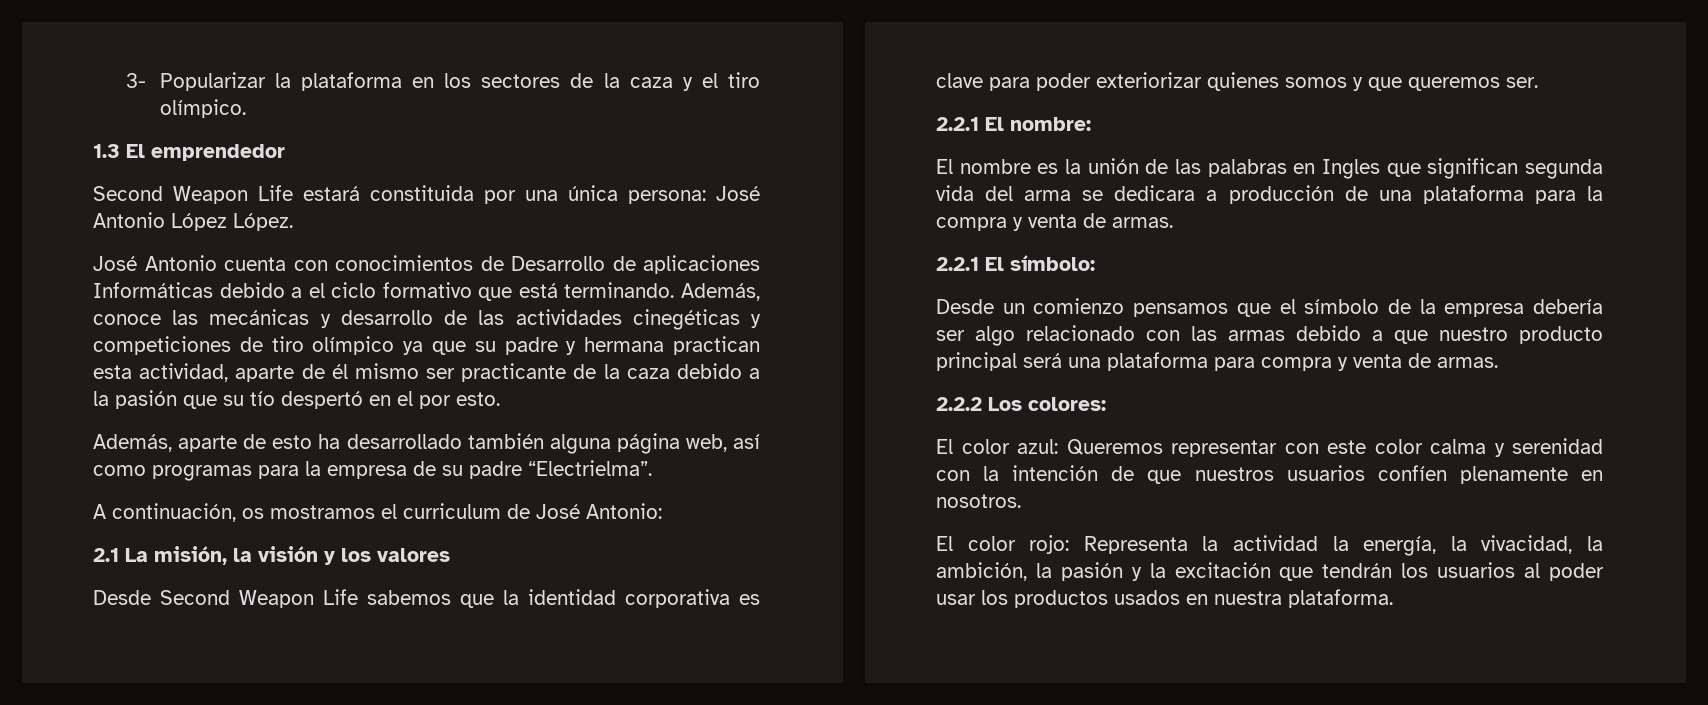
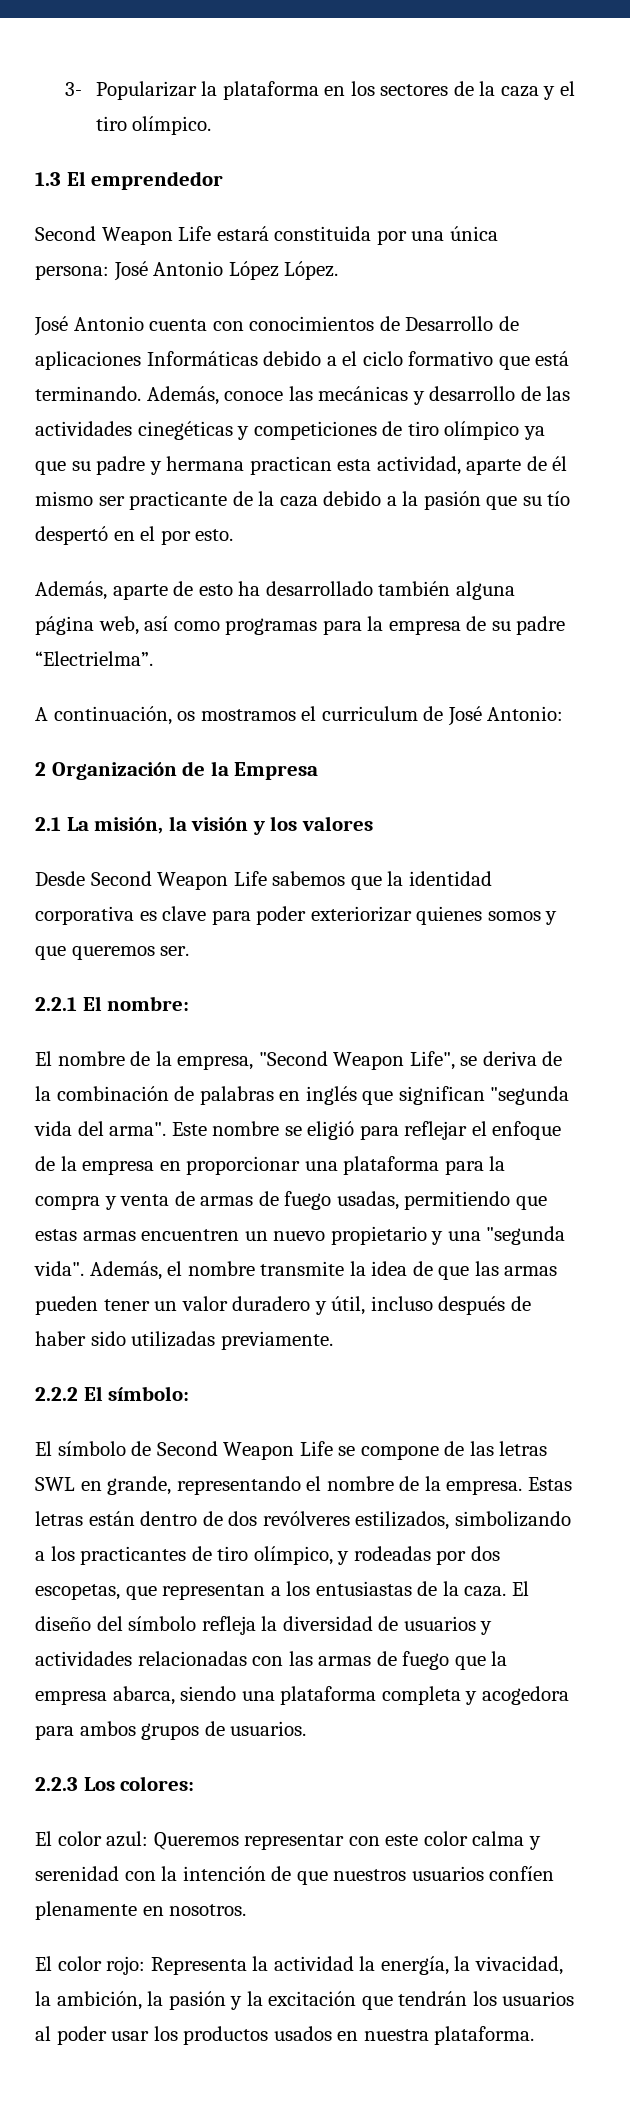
+ 2 Organización de la Empresa
- El nombre es la unión de las palabras en Ingles que significan segunda vida del arma se dedicara a producción de una plataforma para la compra y venta de armas.
- 2.2.1 El símbolo:
- Desde un comienzo pensamos que el símbolo de la empresa debería ser algo relacionado con las armas debido a que nuestro producto principal será una plataforma para compra y venta de armas.
- 2.2.2 Los colores:
+ El nombre de la empresa, "Second Weapon Life", se deriva de la combinación de palabras en inglés que significan "segunda vida del arma". Este nombre se eligió para reflejar el enfoque de la empresa en proporcionar una plataforma para la compra y venta de armas de fuego usadas, permitiendo que estas armas encuentren un nuevo propietario y una "segunda vida". Además, el nombre transmite la idea de que las armas pueden tener un valor duradero y útil, incluso después de haber sido utilizadas previamente.
+ 2.2.2 El símbolo:
+ El símbolo de Second Weapon Life se compone de las letras SWL en grande, representando el nombre de la empresa. Estas letras están dentro de dos revólveres estilizados, simbolizando a los practicantes de tiro olímpico, y rodeadas por dos escopetas, que representan a los entusiastas de la caza. El diseño del símbolo refleja la diversidad de usuarios y actividades relacionadas con las armas de fuego que la empresa abarca, siendo una plataforma completa y acogedora para ambos grupos de usuarios.
+ 2.2.3 Los colores:

